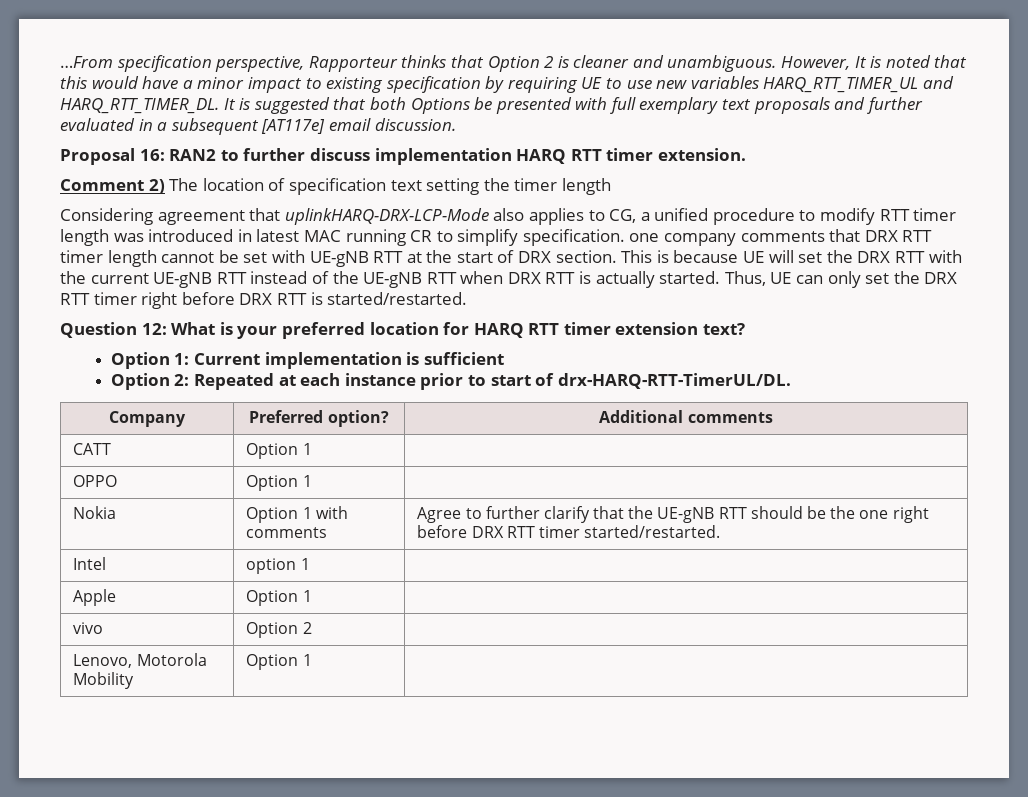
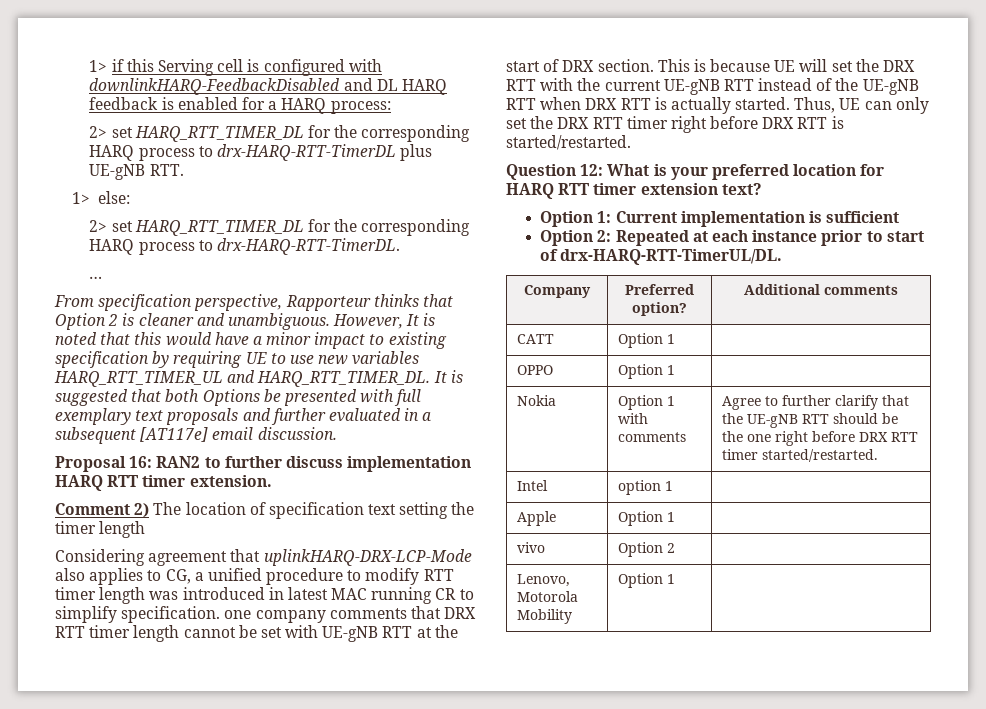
- …From specification perspective, Rapporteur thinks that Option 2 is cleaner and unambiguous.
+ 1> if this Serving cell is configured with downlinkHARQ-FeedbackDisabled and DL HARQ feedback is enabled for a HARQ process:
+ 2> set HARQ_RTT_TIMER_DL for the corresponding HARQ process to drx-HARQ-RTT-TimerDL plus UE-gNB RTT.
+ 1> else:
+ 2> set HARQ_RTT_TIMER_DL for the corresponding HARQ process to drx-HARQ-RTT-TimerDL.
+ …
+ From specification perspective, Rapporteur thinks that Option 2 is cleaner and unambiguous.

